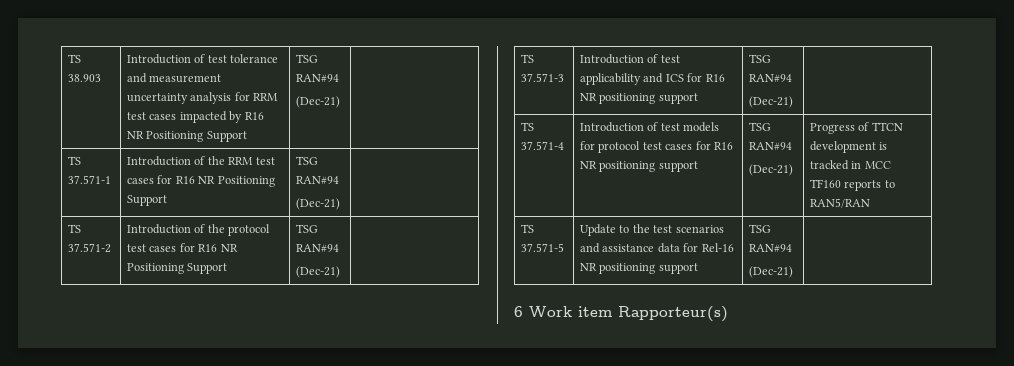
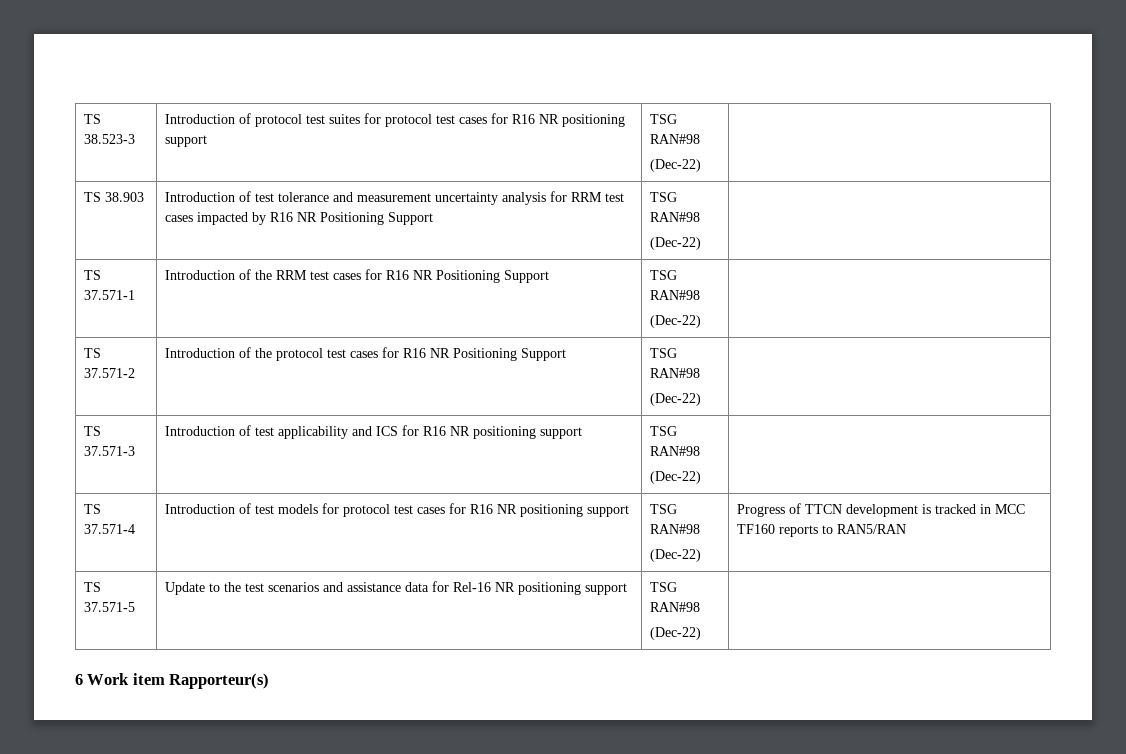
- TS 38.903 | Introduction of test tolerance and measurement uncertainty analysis for RRM test cases impacted by R16 NR Positioning Support | TSG RAN#94
- (Dec-21) |
+ TS 38.523-3 | Introduction of protocol test suites for protocol test cases for R16 NR positioning support | TSG RAN#98
+ (Dec-22) |
+ TS 38.903 | Introduction of test tolerance and measurement uncertainty analysis for RRM test cases impacted by R16 NR Positioning Support | TSG RAN#98
+ (Dec-22) |
- TS 37.571-1 | Introduction of the RRM test cases for R16 NR Positioning Support | TSG RAN#94
- (Dec-21) |
+ TS 37.571-1 | Introduction of the RRM test cases for R16 NR Positioning Support | TSG RAN#98
+ (Dec-22) |
- TS 37.571-2 | Introduction of the protocol test cases for R16 NR Positioning Support | TSG RAN#94
- (Dec-21) |
+ TS 37.571-2 | Introduction of the protocol test cases for R16 NR Positioning Support | TSG RAN#98
+ (Dec-22) |
- TS 37.571-3 | Introduction of test applicability and ICS for R16 NR positioning support | TSG RAN#94
- (Dec-21) |
+ TS 37.571-3 | Introduction of test applicability and ICS for R16 NR positioning support | TSG RAN#98
+ (Dec-22) |
- TS 37.571-4 | Introduction of test models for protocol test cases for R16 NR positioning support | TSG RAN#94
- (Dec-21) | Progress of TTCN development is tracked in MCC TF160 reports to RAN5/RAN
+ TS 37.571-4 | Introduction of test models for protocol test cases for R16 NR positioning support | TSG RAN#98
+ (Dec-22) | Progress of TTCN development is tracked in MCC TF160 reports to RAN5/RAN
- TS 37.571-5 | Update to the test scenarios and assistance data for Rel-16 NR positioning support | TSG RAN#94
- (Dec-21) |
+ TS 37.571-5 | Update to the test scenarios and assistance data for Rel-16 NR positioning support | TSG RAN#98
+ (Dec-22) |

